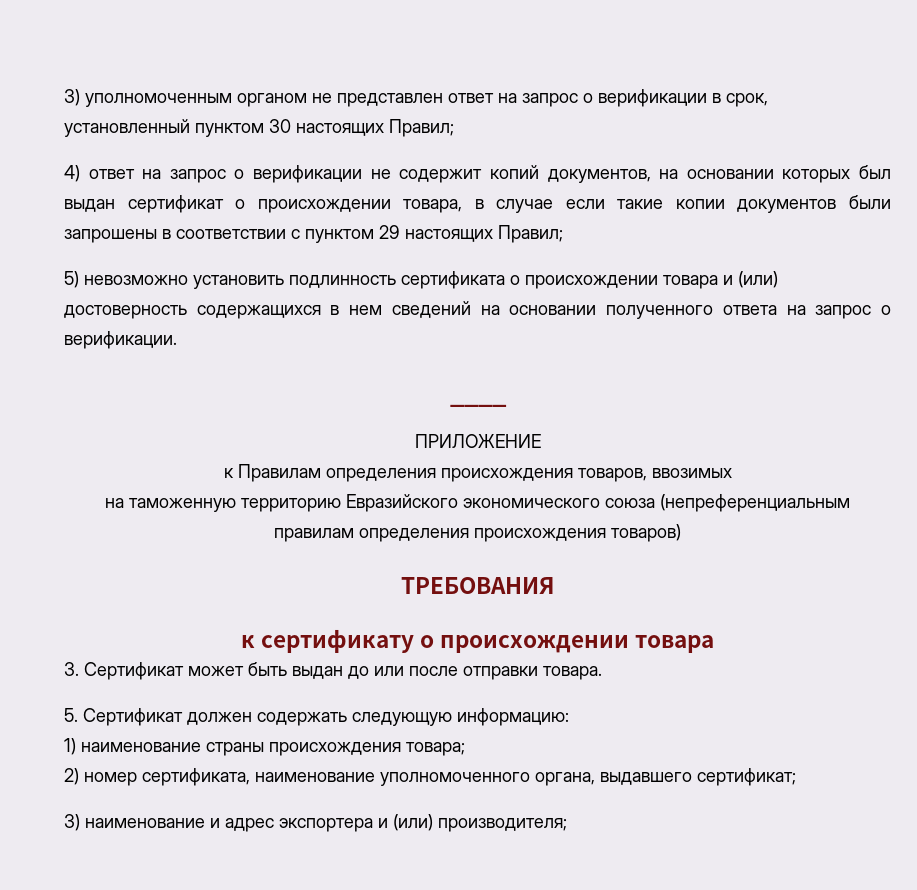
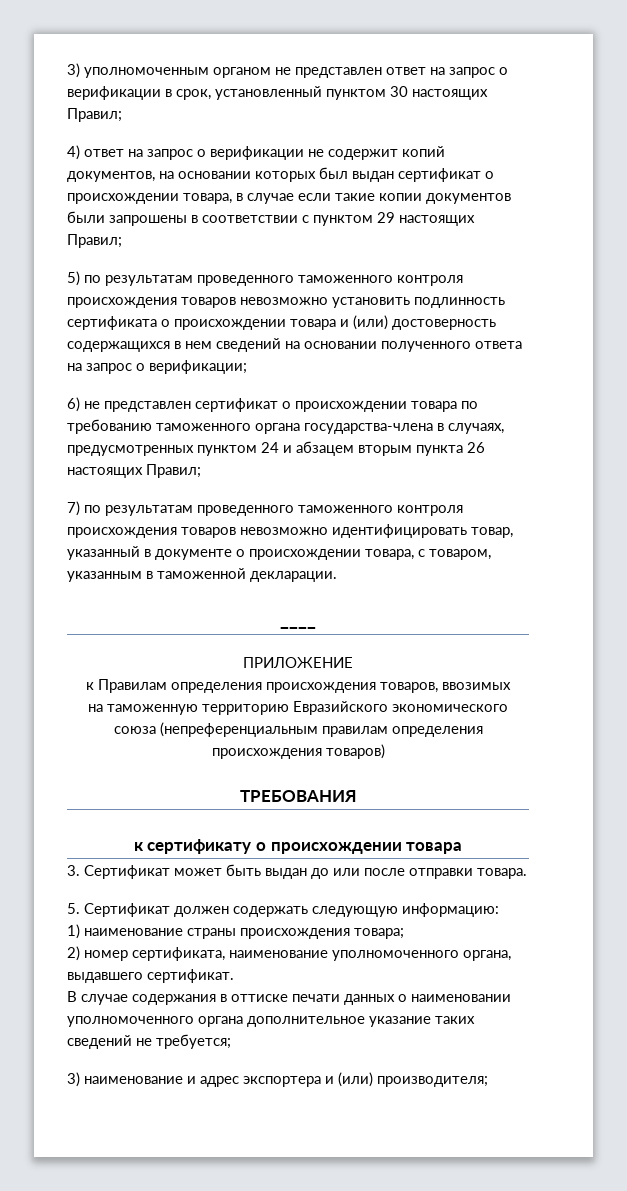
- 5) невозможно установить подлинность сертификата о происхождении товара и (или) достоверность содержащихся в нем сведений на основании полученного ответа на запрос о верификации.
+ 5) по результатам проведенного таможенного контроля происхождения товаров невозможно установить подлинность сертификата о происхождении товара и (или) достоверность содержащихся в нем сведений на основании полученного ответа на запрос о верификации;
+ 6) не представлен сертификат о происхождении товара по требованию таможенного органа государства-члена в случаях, предусмотренных пунктом 24 и абзацем вторым пункта 26 настоящих Правил;
+ 7) по результатам проведенного таможенного контроля происхождения товаров невозможно идентифицировать товар, указанный в документе о происхождении товара, с товаром, указанным в таможенной декларации.
- 2) номер сертификата, наименование уполномоченного органа, выдавшего сертификат;
+ 2) номер сертификата, наименование уполномоченного органа, выдавшего сертификат.
+ В случае содержания в оттиске печати данных о наименовании уполномоченного органа дополнительное указание таких сведений не требуется;

